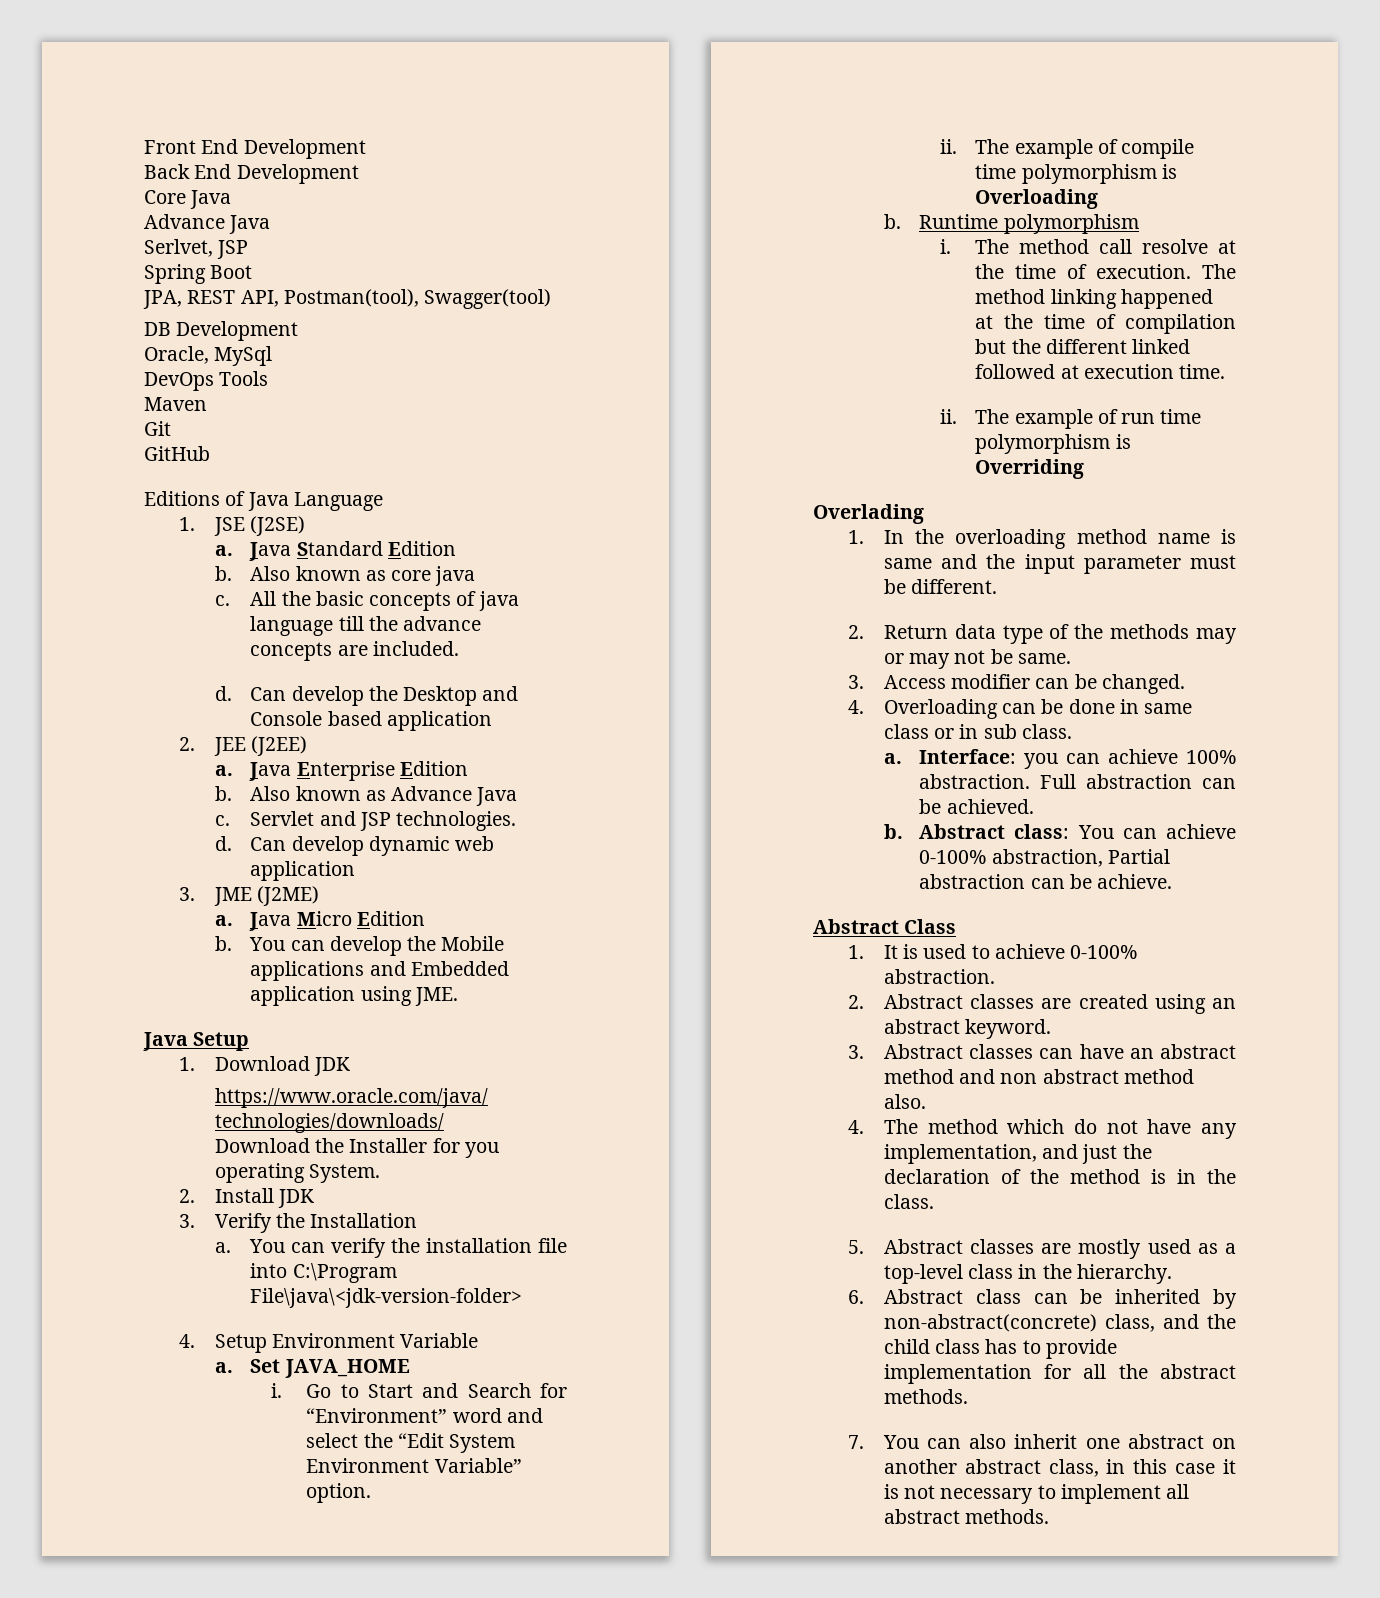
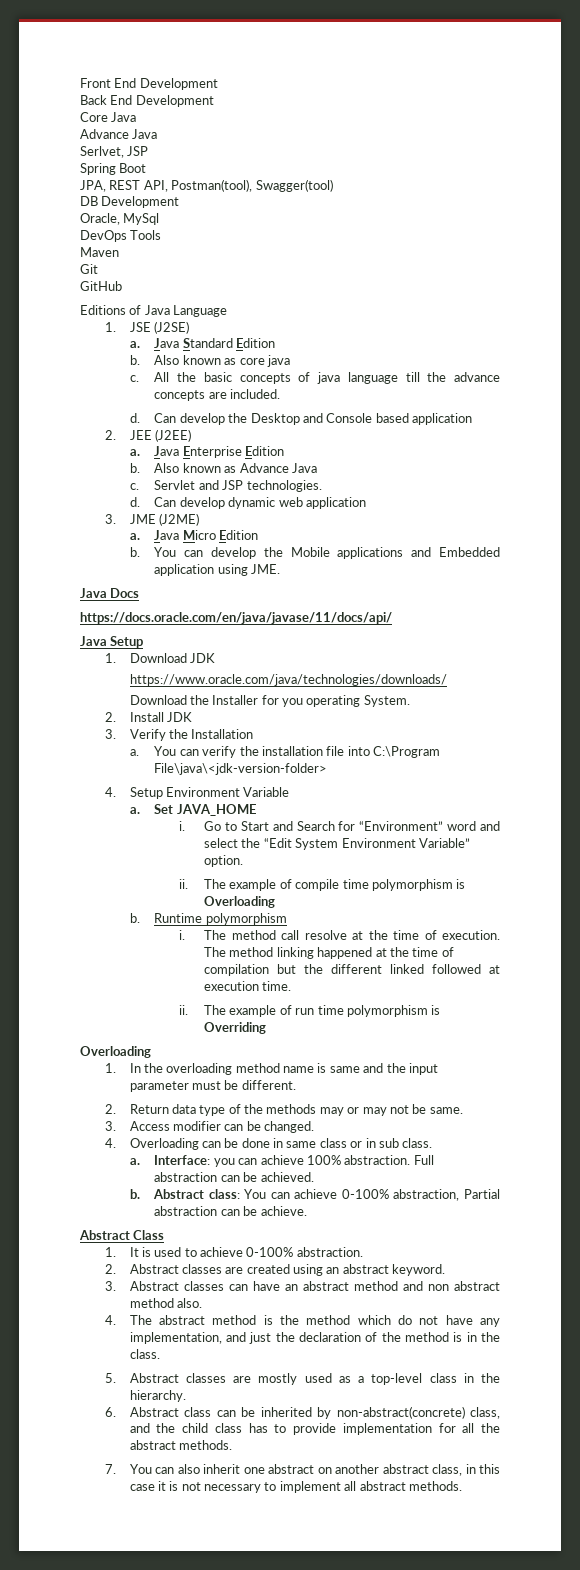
+ Java Docs
+ https://docs.oracle.com/en/java/javase/11/docs/api/
  The example of run time polymorphism is Overriding
- Overlading
+ Overloading
- 4. The method which do not have any implementation, and just the declaration of the method is in the class.
+ 4. The abstract method is the method which do not have any implementation, and just the declaration of the method is in the class.

